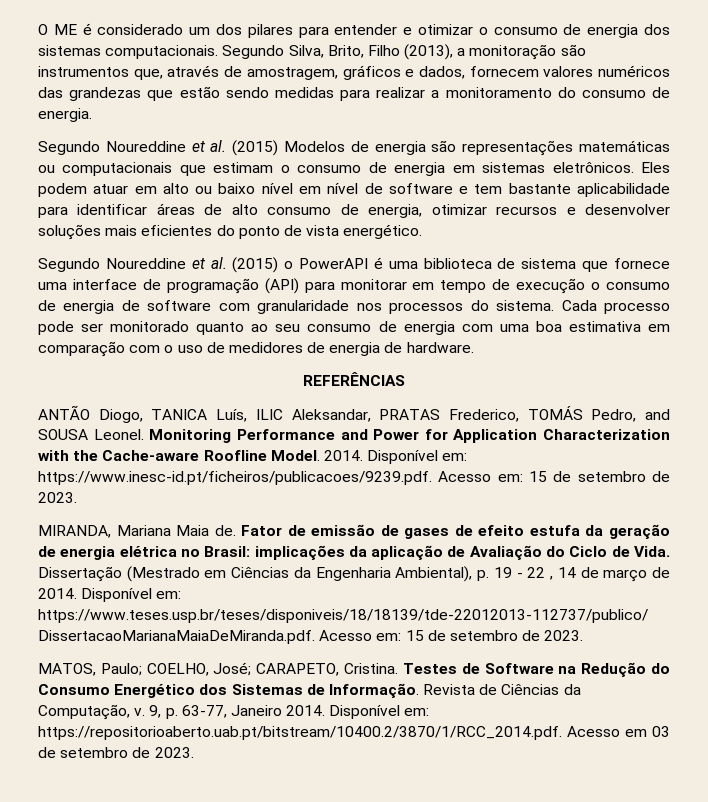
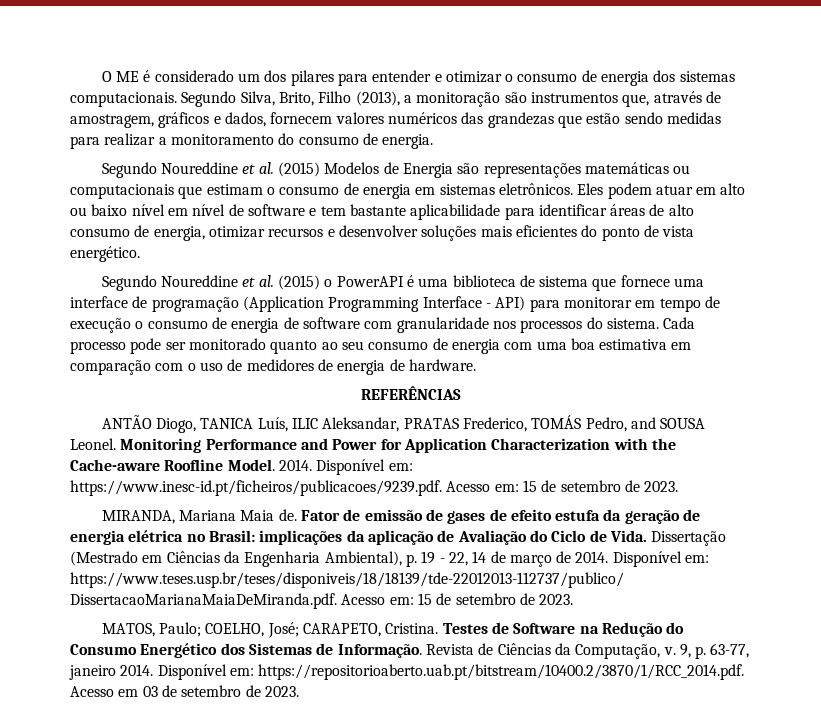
- Segundo Noureddine et al. (2015) Modelos de energia são representações matemáticas ou computacionais que estimam o consumo de energia em sistemas eletrônicos.
+ Segundo Noureddine et al. (2015) Modelos de Energia são representações matemáticas ou computacionais que estimam o consumo de energia em sistemas eletrônicos.
- Segundo Noureddine et al. (2015) o PowerAPI é uma biblioteca de sistema que fornece uma interface de programação (API) para monitorar em tempo de execução o consumo de energia de software com granularidade nos processos do sistema.
+ Segundo Noureddine et al. (2015) o PowerAPI é uma biblioteca de sistema que fornece uma interface de programação (Application Programming Interface - API) para monitorar em tempo de execução o consumo de energia de software com granularidade nos processos do sistema.
- Dissertação (Mestrado em Ciências da Engenharia Ambiental), p. 19 - 22 , 14 de março de 2014.
+ Dissertação (Mestrado em Ciências da Engenharia Ambiental), p. 19 - 22, 14 de março de 2014.
- 9, p. 63-77, Janeiro 2014.
+ 9, p. 63-77, janeiro 2014.

